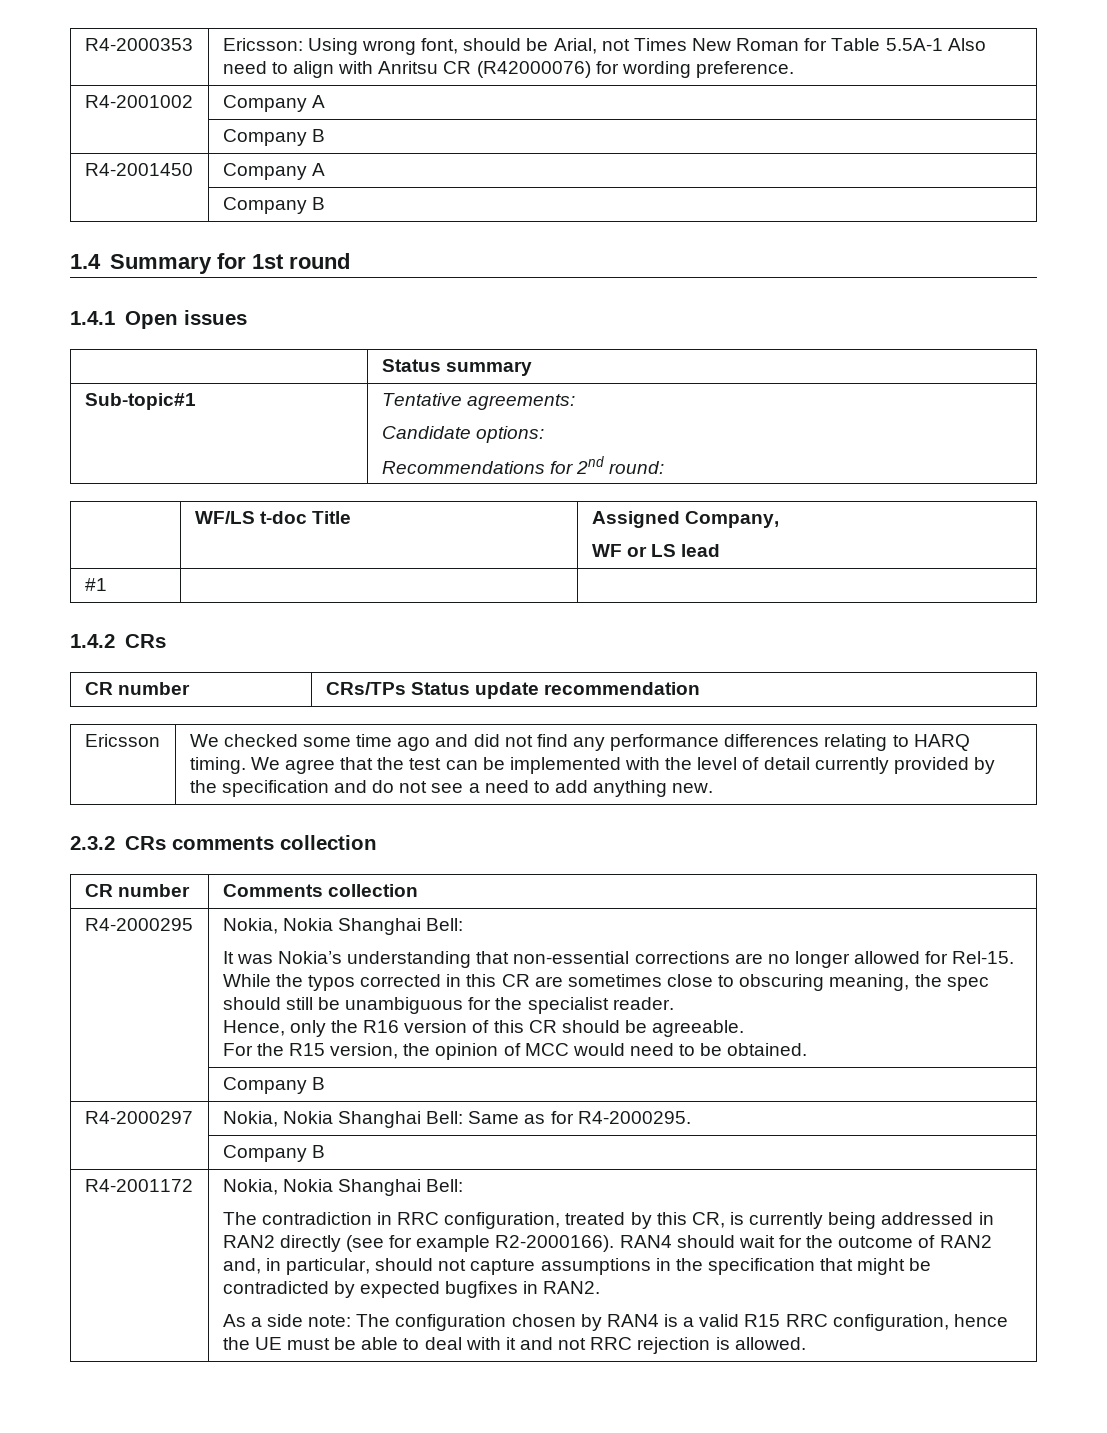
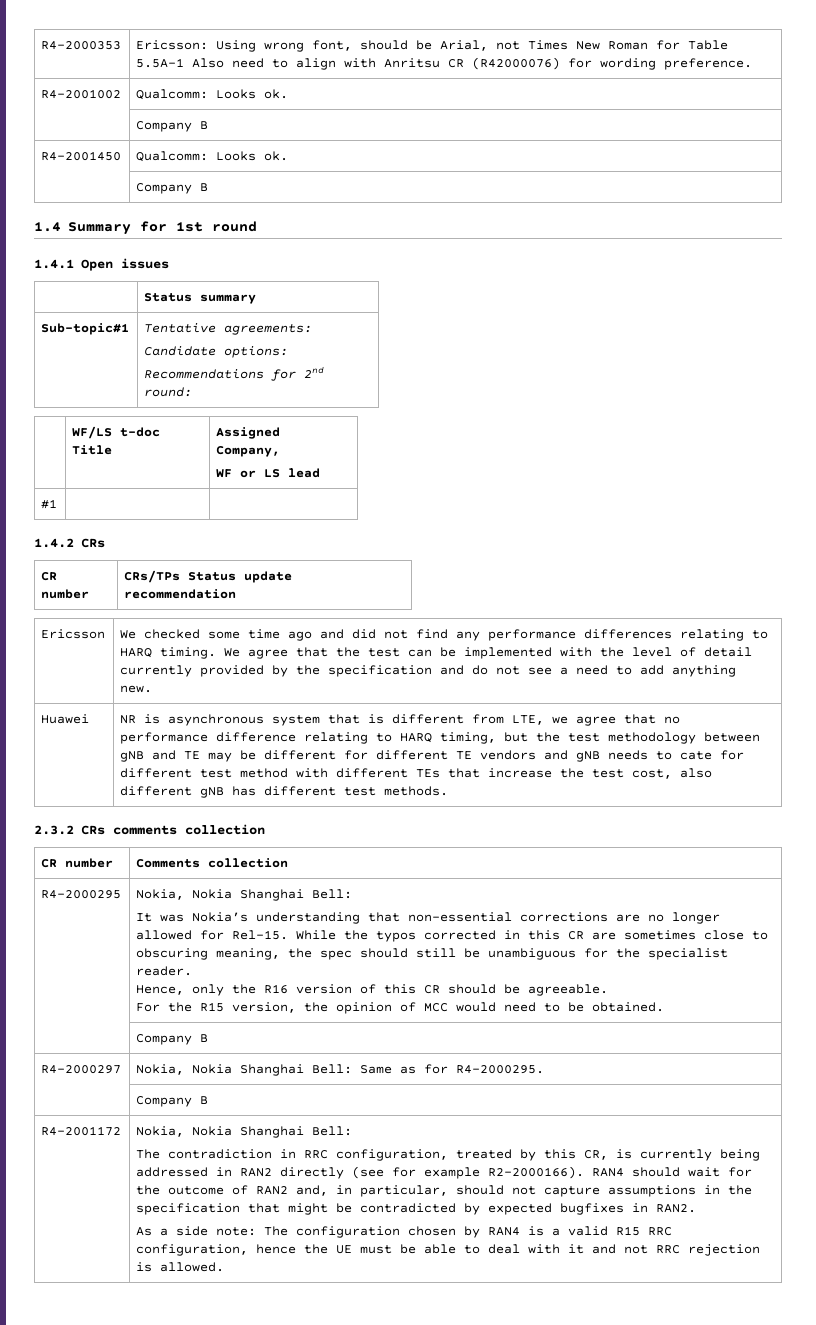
- R4-2001002 | Company A
+ R4-2001002 | Qualcomm: Looks ok.
- R4-2001450 | Company A
+ R4-2001450 | Qualcomm: Looks ok.
+ Huawei | NR is asynchronous system that is different from LTE, we agree that no performance difference relating to HARQ timing, but the test methodology between gNB and TE may be different for different TE vendors and gNB needs to cate for different test method with different TEs that increase the test cost, also different gNB has different test methods.

